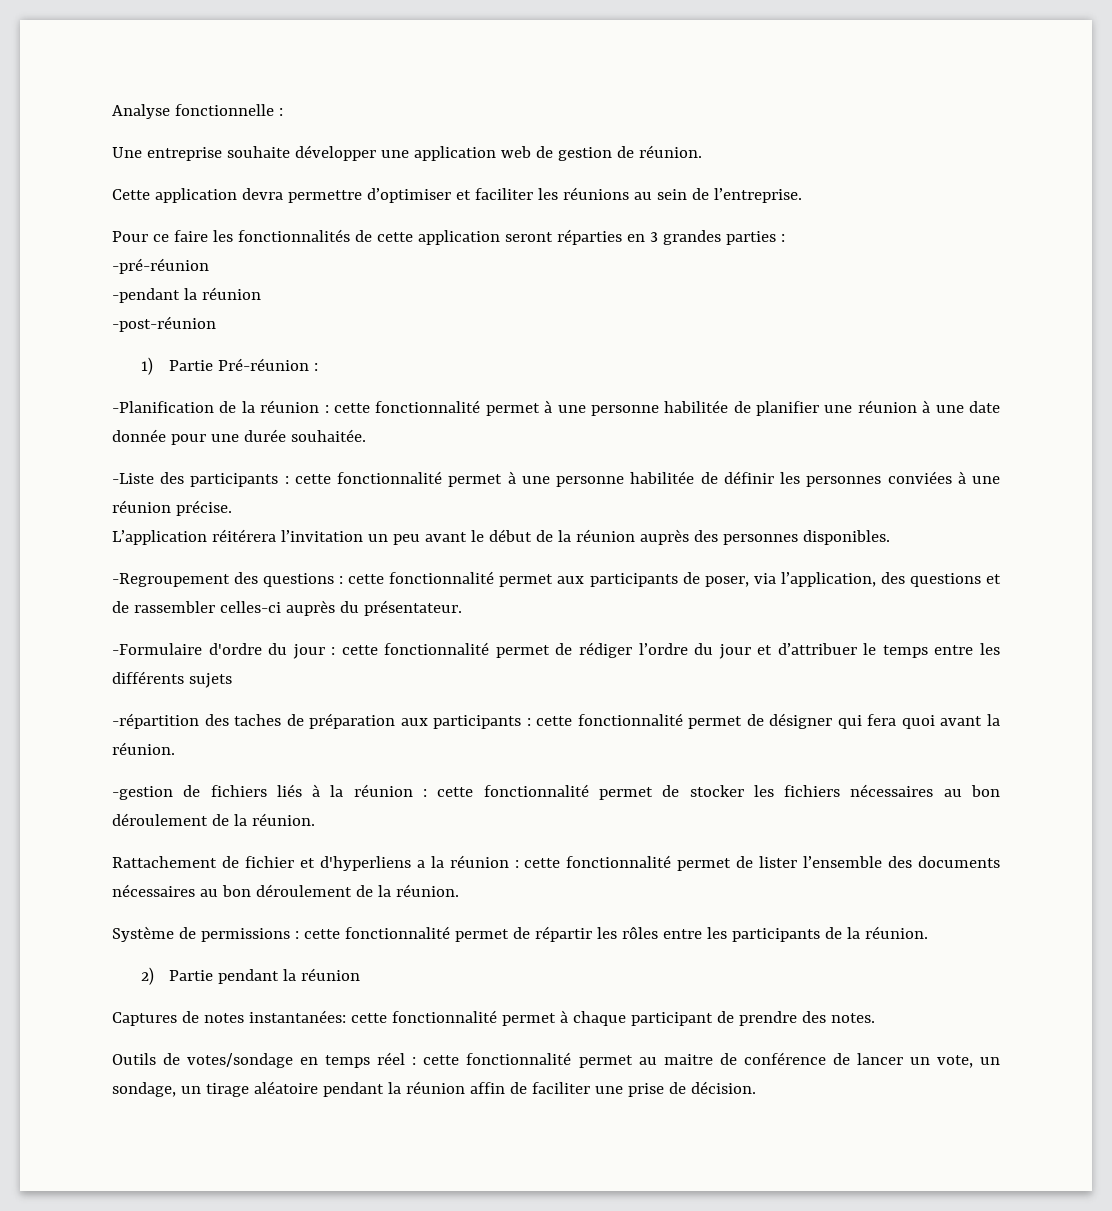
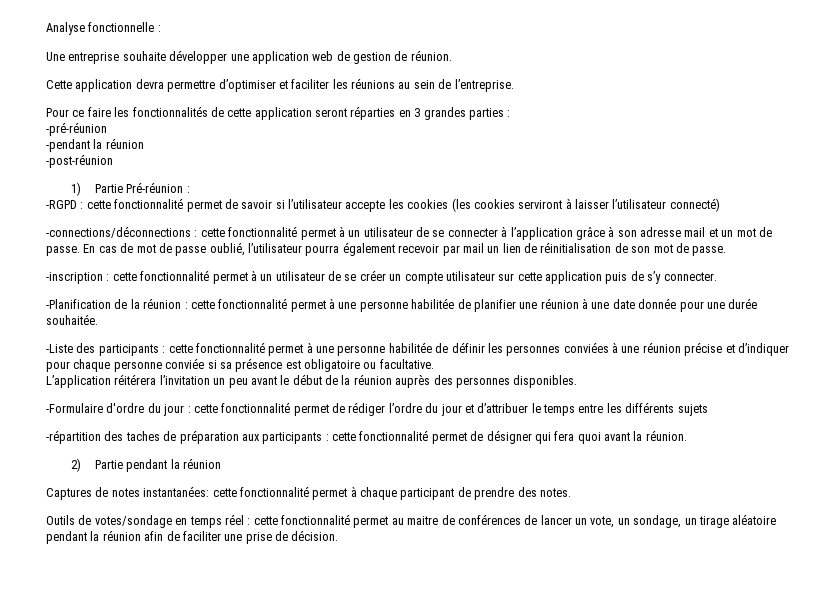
+ -RGPD : cette fonctionnalité permet de savoir si l’utilisateur accepte les cookies (les cookies serviront à laisser l’utilisateur connecté)
+ -connections/déconnections : cette fonctionnalité permet à un utilisateur de se connecter à l’application grâce à son adresse mail et un mot de passe. En cas de mot de passe oublié, l’utilisateur pourra également recevoir par mail un lien de réinitialisation de son mot de passe.
+ -inscription : cette fonctionnalité permet à un utilisateur de se créer un compte utilisateur sur cette application puis de s’y connecter.
- -Liste des participants : cette fonctionnalité permet à une personne habilitée de définir les personnes conviées à une réunion précise.
+ -Liste des participants : cette fonctionnalité permet à une personne habilitée de définir les personnes conviées à une réunion précise et d’indiquer pour chaque personne conviée si sa présence est obligatoire ou facultative.
- -Regroupement des questions : cette fonctionnalité permet aux participants de poser, via l’application, des questions et de rassembler celles-ci auprès du présentateur.
- -gestion de fichiers liés à la réunion : cette fonctionnalité permet de stocker les fichiers nécessaires au bon déroulement de la réunion.
- Rattachement de fichier et d'hyperliens a la réunion : cette fonctionnalité permet de lister l’ensemble des documents nécessaires au bon déroulement de la réunion.
- Système de permissions : cette fonctionnalité permet de répartir les rôles entre les participants de la réunion.
- Outils de votes/sondage en temps réel : cette fonctionnalité permet au maitre de conférence de lancer un vote, un sondage, un tirage aléatoire pendant la réunion affin de faciliter une prise de décision.
+ Outils de votes/sondage en temps réel : cette fonctionnalité permet au maitre de conférences de lancer un vote, un sondage, un tirage aléatoire pendant la réunion afin de faciliter une prise de décision.

